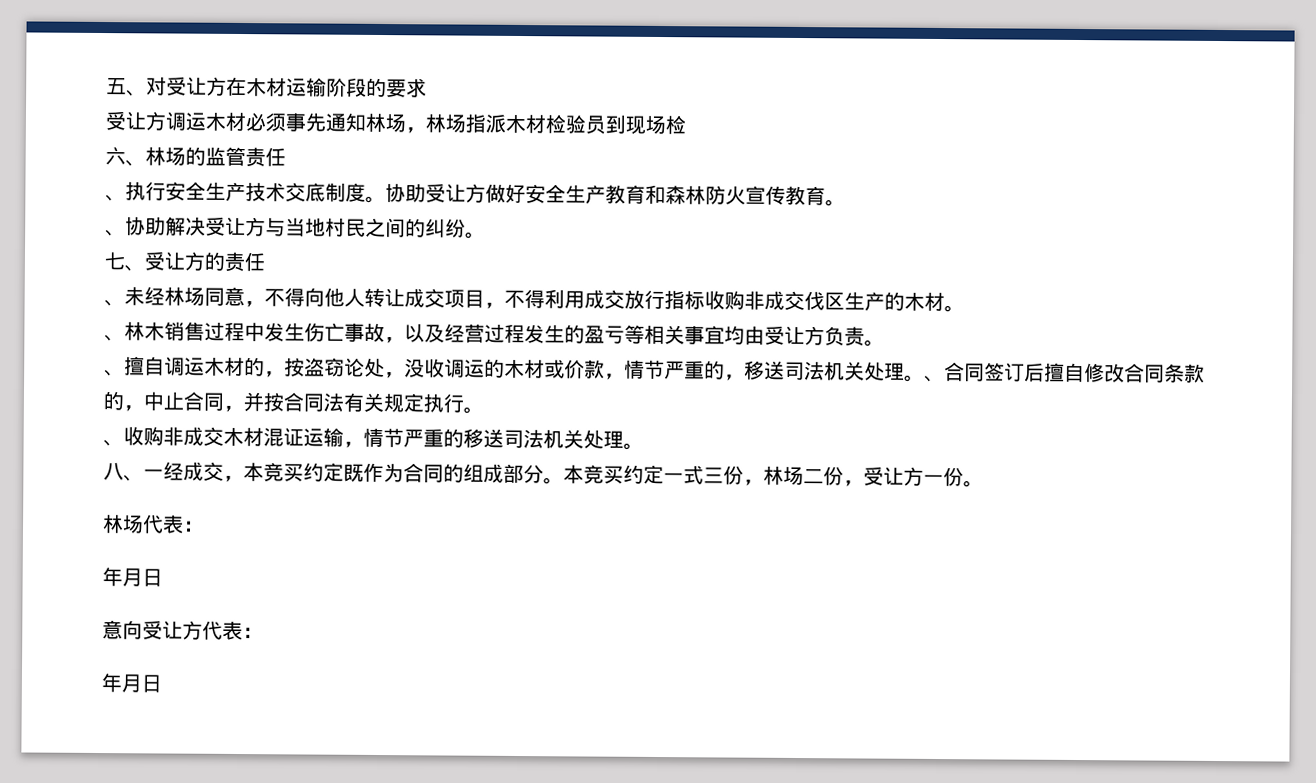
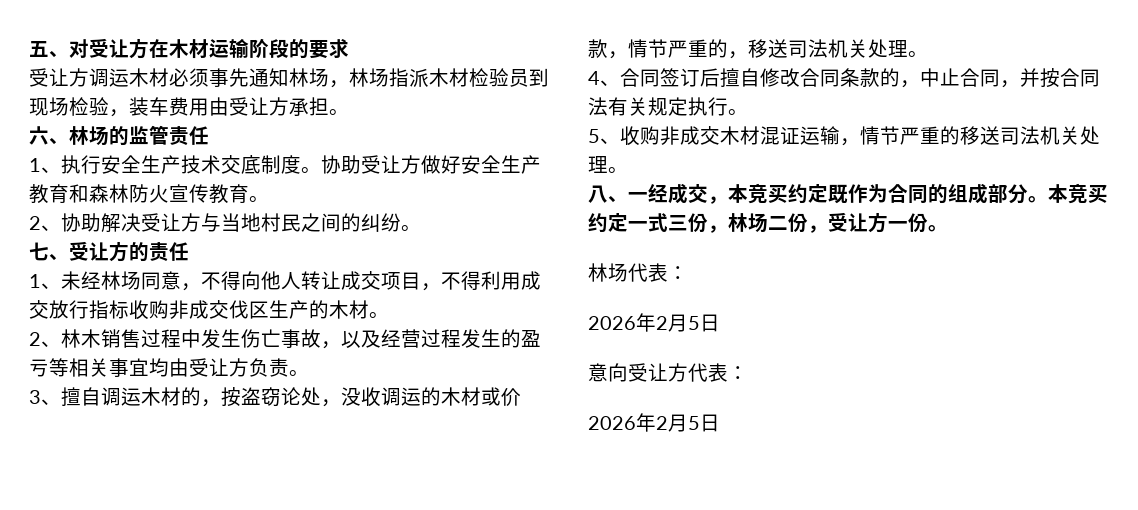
- 受让方调运木材必须事先通知林场，林场指派木材检验员到现场检
+ 受让方调运木材必须事先通知林场，林场指派木材检验员到现场检验，装车费用由受让方承担。
- 、执行安全生产技术交底制度。
+ 1、执行安全生产技术交底制度。
- 、协助解决受让方与当地村民之间的纠纷。
+ 2、协助解决受让方与当地村民之间的纠纷。
- 、未经林场同意，不得向他人转让成交项目，不得利用成交放行指标收购非成交伐区生产的木材。
+ 1、未经林场同意，不得向他人转让成交项目，不得利用成交放行指标收购非成交伐区生产的木材。
- 、林木销售过程中发生伤亡事故，以及经营过程发生的盈亏等相关事宜均由受让方负责。
+ 2、林木销售过程中发生伤亡事故，以及经营过程发生的盈亏等相关事宜均由受让方负责。
- 、擅自调运木材的，按盗窃论处，没收调运的木材或价款，情节严重的，移送司法机关处理。、合同签订后擅自修改合同条款的，中止合同，并按合同法有关规定执行。
+ 3、擅自调运木材的，按盗窃论处，没收调运的木材或价款，情节严重的，移送司法机关处理。
+ 4、合同签订后擅自修改合同条款的，中止合同，并按合同法有关规定执行。
- 、收购非成交木材混证运输，情节严重的移送司法机关处理。
+ 5、收购非成交木材混证运输，情节严重的移送司法机关处理。
  林场代表：
- 年月日
+ 2026年2月5日
  意向受让方代表：
- 年月日
+ 2026年2月5日

